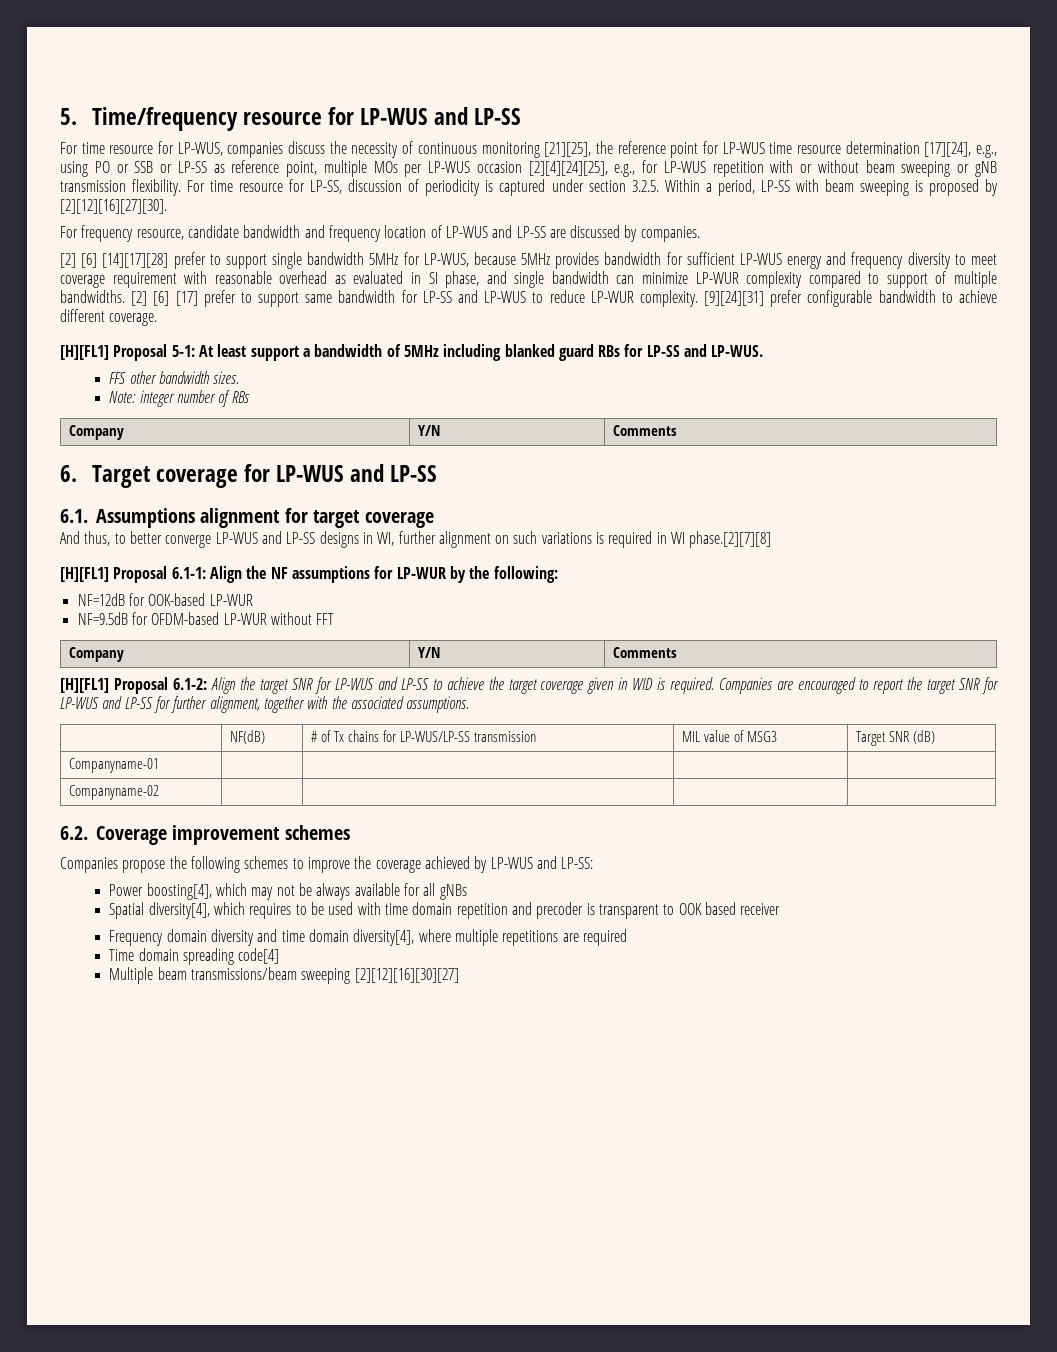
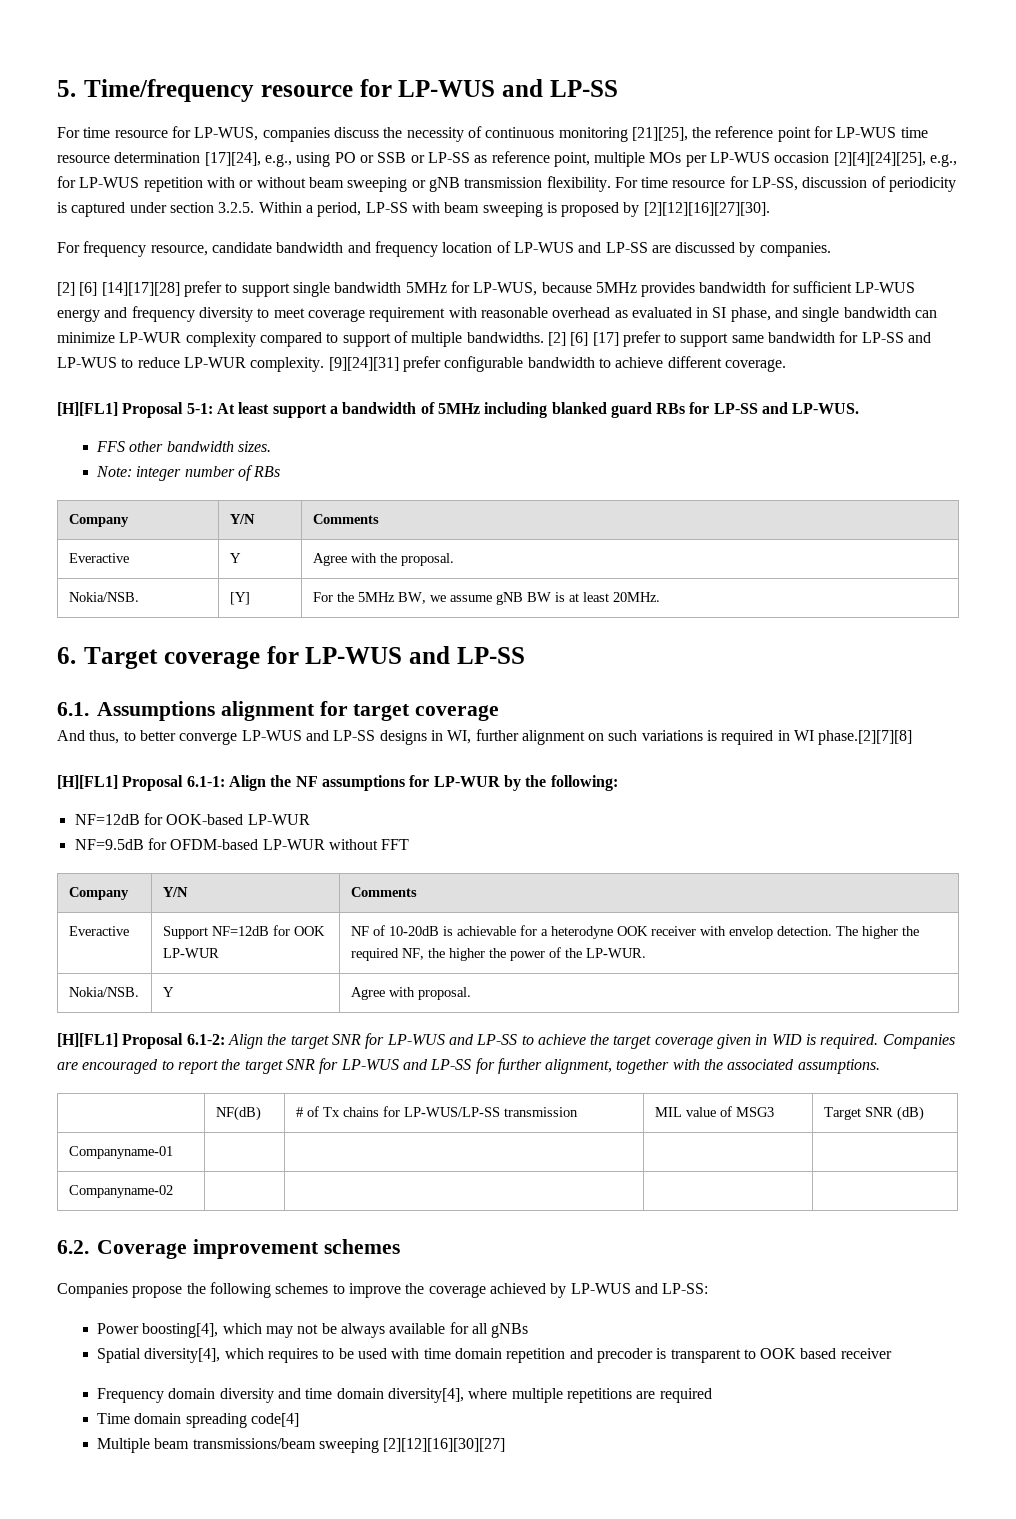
+ Everactive | Y | Agree with the proposal.
+ Nokia/NSB. | [Y] | For the 5MHz BW, we assume gNB BW is at least 20MHz.
+ Everactive | Support NF=12dB for OOK LP-WUR | NF of 10-20dB is achievable for a heterodyne OOK receiver with envelop detection. The higher the required NF, the higher the power of the LP-WUR.
+ Nokia/NSB. | Y | Agree with proposal.

